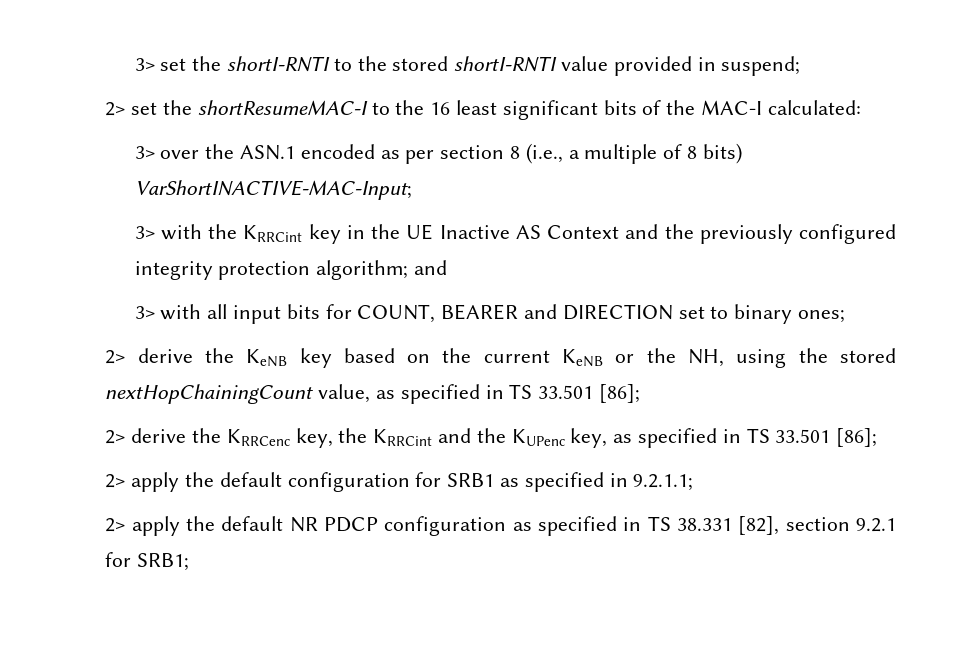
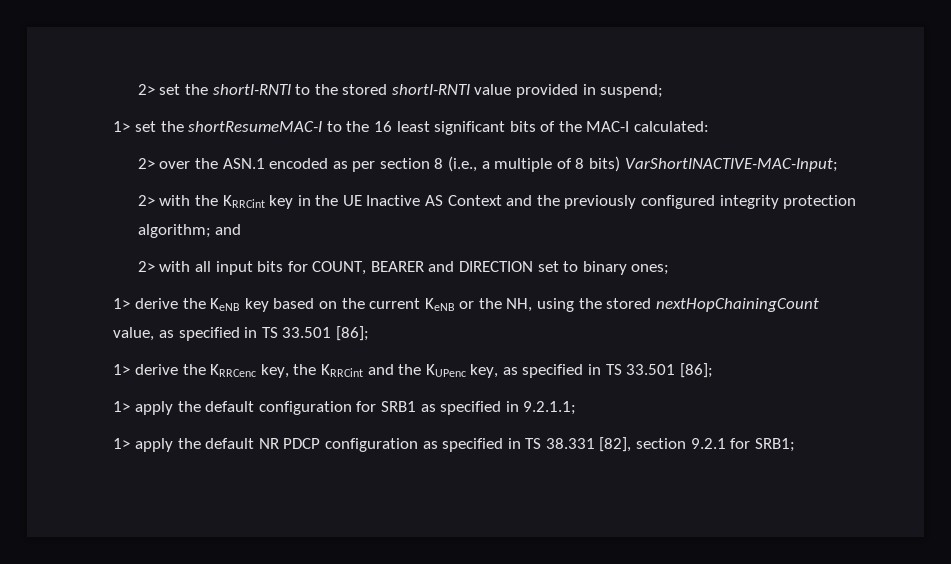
- 3> set the shortI-RNTI to the stored shortI-RNTI value provided in suspend;
+ 2> set the shortI-RNTI to the stored shortI-RNTI value provided in suspend;
- 2> set the shortResumeMAC-I to the 16 least significant bits of the MAC-I calculated:
+ 1> set the shortResumeMAC-I to the 16 least significant bits of the MAC-I calculated:
- 3> over the ASN.1 encoded as per section 8 (i.e., a multiple of 8 bits) VarShortINACTIVE-MAC-Input;
+ 2> over the ASN.1 encoded as per section 8 (i.e., a multiple of 8 bits) VarShortINACTIVE-MAC-Input;
- 3> with the KRRCint key in the UE Inactive AS Context and the previously configured integrity protection algorithm; and
+ 2> with the KRRCint key in the UE Inactive AS Context and the previously configured integrity protection algorithm; and
- 3> with all input bits for COUNT, BEARER and DIRECTION set to binary ones;
+ 2> with all input bits for COUNT, BEARER and DIRECTION set to binary ones;
- 2> derive the KeNB key based on the current KeNB or the NH, using the stored nextHopChainingCount value, as specified in TS 33.501 [86];
+ 1> derive the KeNB key based on the current KeNB or the NH, using the stored nextHopChainingCount value, as specified in TS 33.501 [86];
- 2> derive the KRRCenc key, the KRRCint and the KUPenc key, as specified in TS 33.501 [86];
+ 1> derive the KRRCenc key, the KRRCint and the KUPenc key, as specified in TS 33.501 [86];
- 2> apply the default configuration for SRB1 as specified in 9.2.1.1;
+ 1> apply the default configuration for SRB1 as specified in 9.2.1.1;
- 2> apply the default NR PDCP configuration as specified in TS 38.331 [82], section 9.2.1 for SRB1;
+ 1> apply the default NR PDCP configuration as specified in TS 38.331 [82], section 9.2.1 for SRB1;

